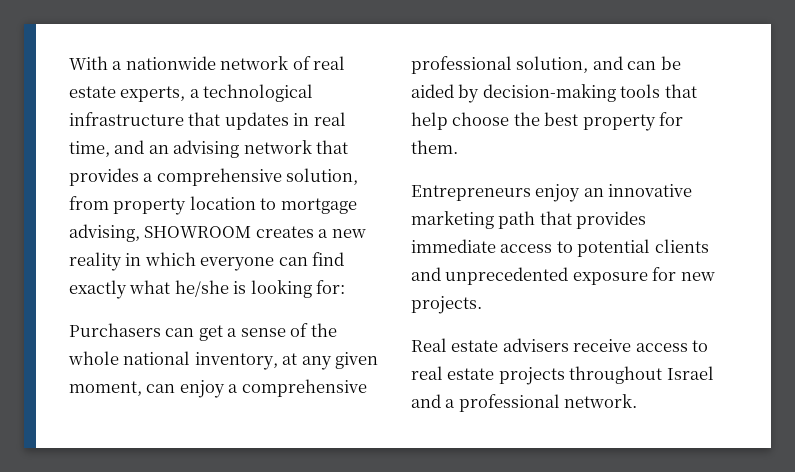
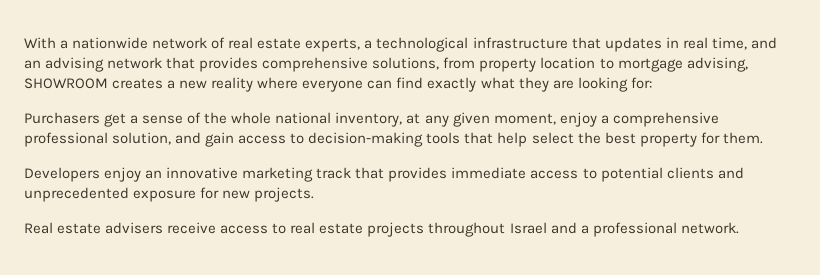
- With a nationwide network of real estate experts, a technological infrastructure that updates in real time, and an advising network that provides a comprehensive solution, from property location to mortgage advising, SHOWROOM creates a new reality in which everyone can find exactly what he/she is looking for:
+ With a nationwide network of real estate experts, a technological infrastructure that updates in real time, and an advising network that provides comprehensive solutions, from property location to mortgage advising, SHOWROOM creates a new reality where everyone can find exactly what they are looking for:
- Purchasers can get a sense of the whole national inventory, at any given moment, can enjoy a comprehensive professional solution, and can be aided by decision-making tools that help choose the best property for them.
+ Purchasers get a sense of the whole national inventory, at any given moment, enjoy a comprehensive professional solution, and gain access to decision-making tools that help select the best property for them.
- Entrepreneurs enjoy an innovative marketing path that provides immediate access to potential clients and unprecedented exposure for new projects.
+ Developers enjoy an innovative marketing track that provides immediate access to potential clients and unprecedented exposure for new projects.

